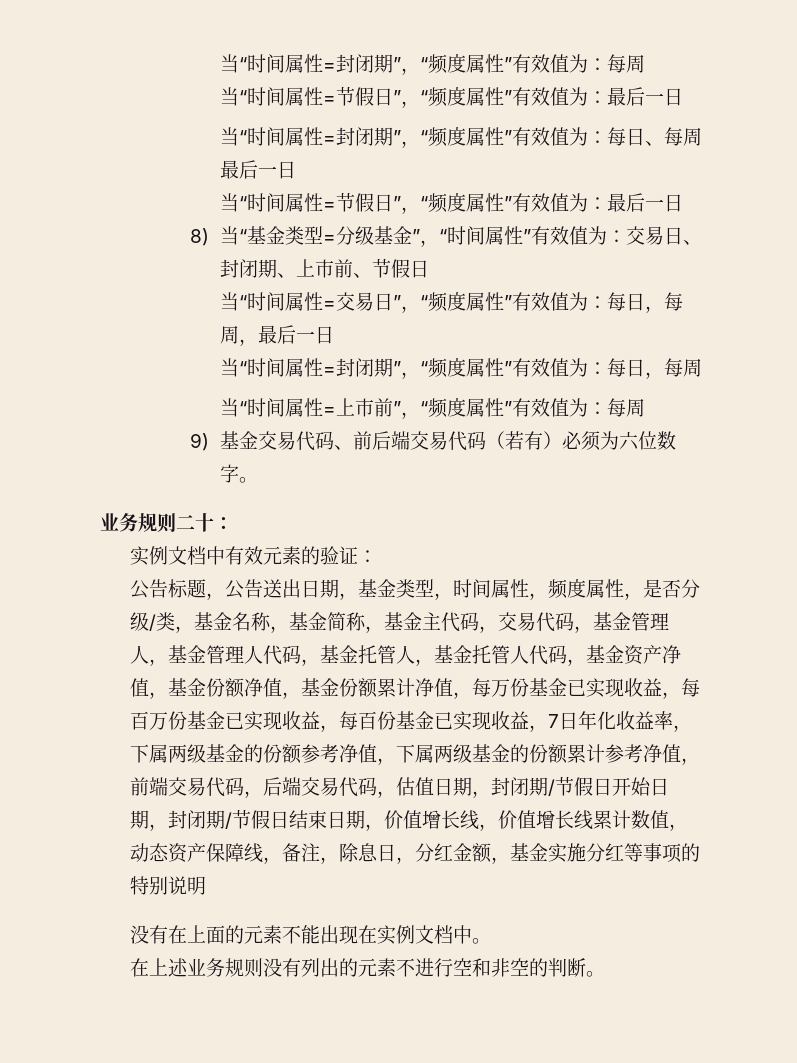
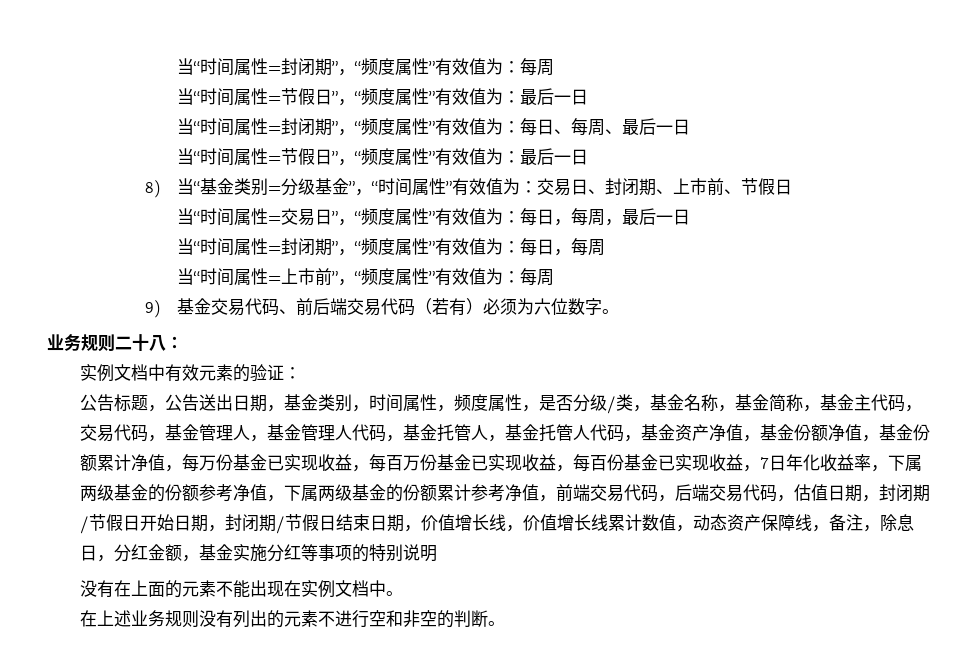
- 当“时间属性=封闭期”，“频度属性”有效值为：每日、每周最后一日
+ 当“时间属性=封闭期”，“频度属性”有效值为：每日、每周、最后一日
- 8)当“基金类型=分级基金”，“时间属性”有效值为：交易日、封闭期、上市前、节假日
+ 8)当“基金类别=分级基金”，“时间属性”有效值为：交易日、封闭期、上市前、节假日
- 业务规则二十：
+ 业务规则二十八：
- 公告标题，公告送出日期，基金类型，时间属性，频度属性，是否分级/类，基金名称，基金简称，基金主代码，交易代码，基金管理人，基金管理人代码，基金托管人，基金托管人代码，基金资产净值，基金份额净值，基金份额累计净值，每万份基金已实现收益，每百万份基金已实现收益，每百份基金已实现收益，7日年化收益率，下属两级基金的份额参考净值，下属两级基金的份额累计参考净值，前端交易代码，后端交易代码，估值日期，封闭期/节假日开始日期，封闭期/节假日结束日期，价值增长线，价值增长线累计数值，动态资产保障线，备注，除息日，分红金额，基金实施分红等事项的特别说明
+ 公告标题，公告送出日期，基金类别，时间属性，频度属性，是否分级/类，基金名称，基金简称，基金主代码，交易代码，基金管理人，基金管理人代码，基金托管人，基金托管人代码，基金资产净值，基金份额净值，基金份额累计净值，每万份基金已实现收益，每百万份基金已实现收益，每百份基金已实现收益，7日年化收益率，下属两级基金的份额参考净值，下属两级基金的份额累计参考净值，前端交易代码，后端交易代码，估值日期，封闭期/节假日开始日期，封闭期/节假日结束日期，价值增长线，价值增长线累计数值，动态资产保障线，备注，除息日，分红金额，基金实施分红等事项的特别说明

